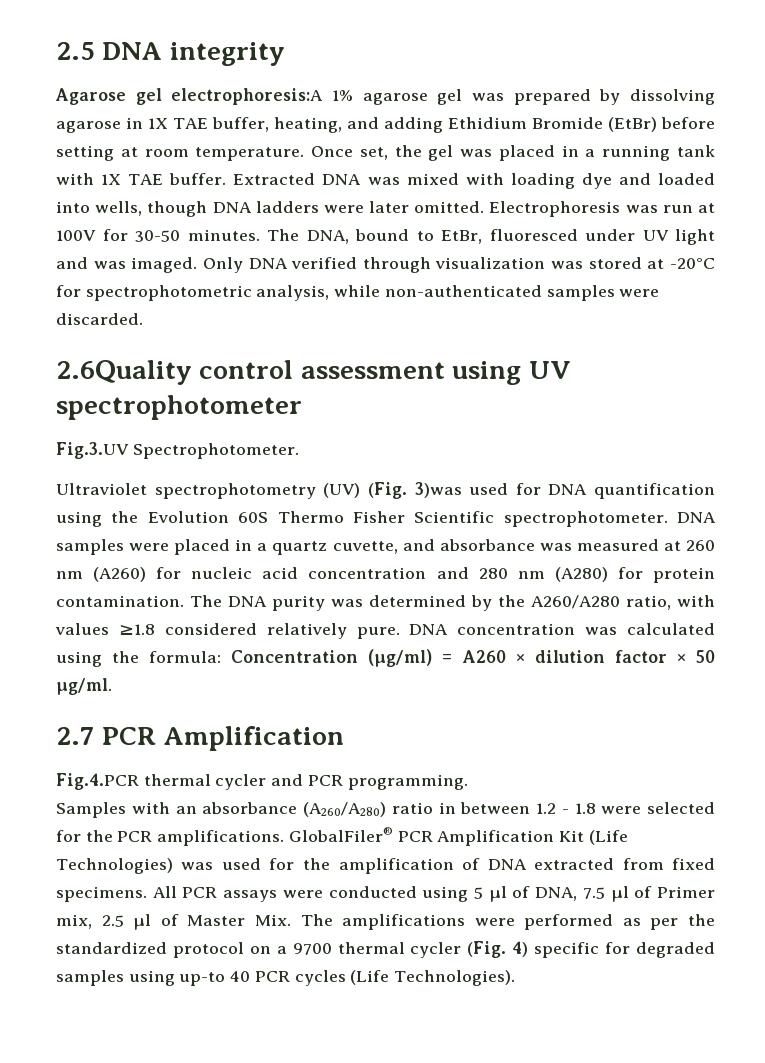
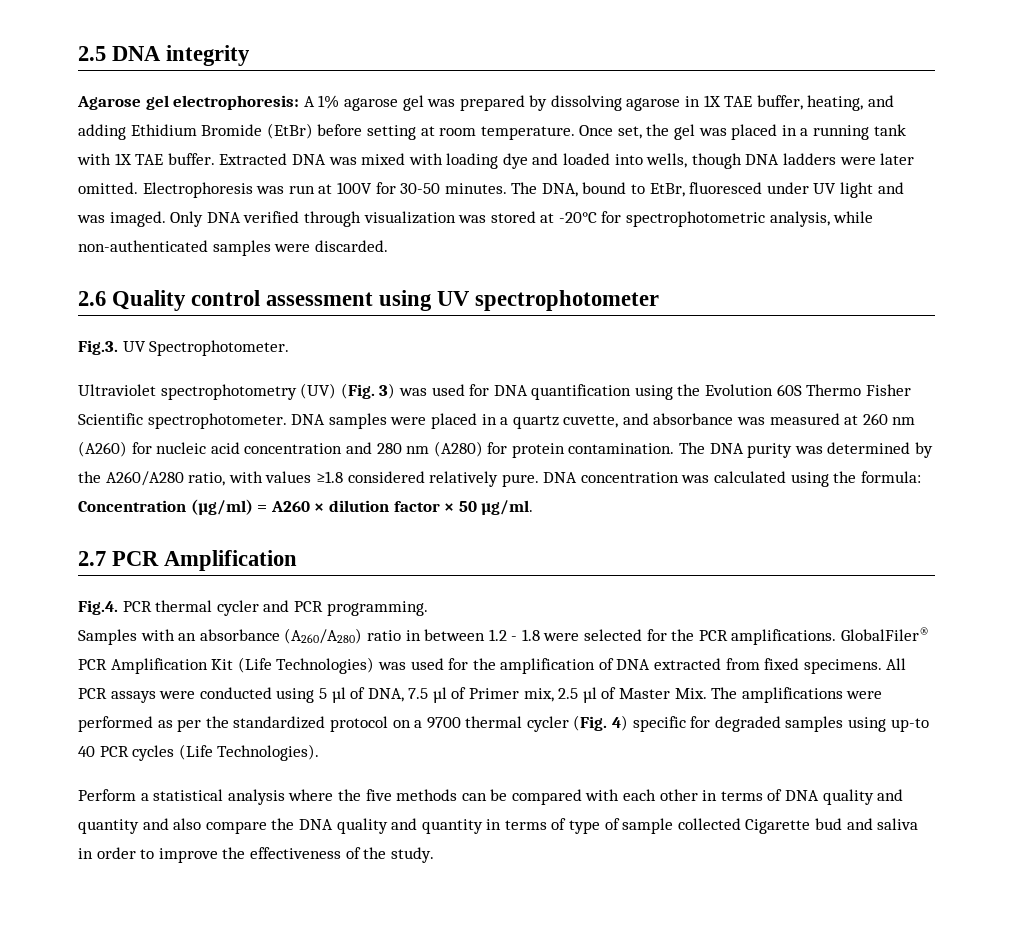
- Agarose gel electrophoresis:A 1% agarose gel was prepared by dissolving agarose in 1X TAE buffer, heating, and adding Ethidium Bromide (EtBr) before setting at room temperature.
+ Agarose gel electrophoresis: A 1% agarose gel was prepared by dissolving agarose in 1X TAE buffer, heating, and adding Ethidium Bromide (EtBr) before setting at room temperature.
- 2.6Quality control assessment using UV spectrophotometer
+ 2.6 Quality control assessment using UV spectrophotometer
- Fig.3.UV Spectrophotometer.
+ Fig.3. UV Spectrophotometer.
- Ultraviolet spectrophotometry (UV) (Fig. 3)was used for DNA quantification using the Evolution 60S Thermo Fisher Scientific spectrophotometer.
+ Ultraviolet spectrophotometry (UV) (Fig. 3) was used for DNA quantification using the Evolution 60S Thermo Fisher Scientific spectrophotometer.
- Fig.4.PCR thermal cycler and PCR programming.
+ Fig.4. PCR thermal cycler and PCR programming.
+ Perform a statistical analysis where the five methods can be compared with each other in terms of DNA quality and quantity and also compare the DNA quality and quantity in terms of type of sample collected Cigarette bud and saliva in order to improve the effectiveness of the study.

